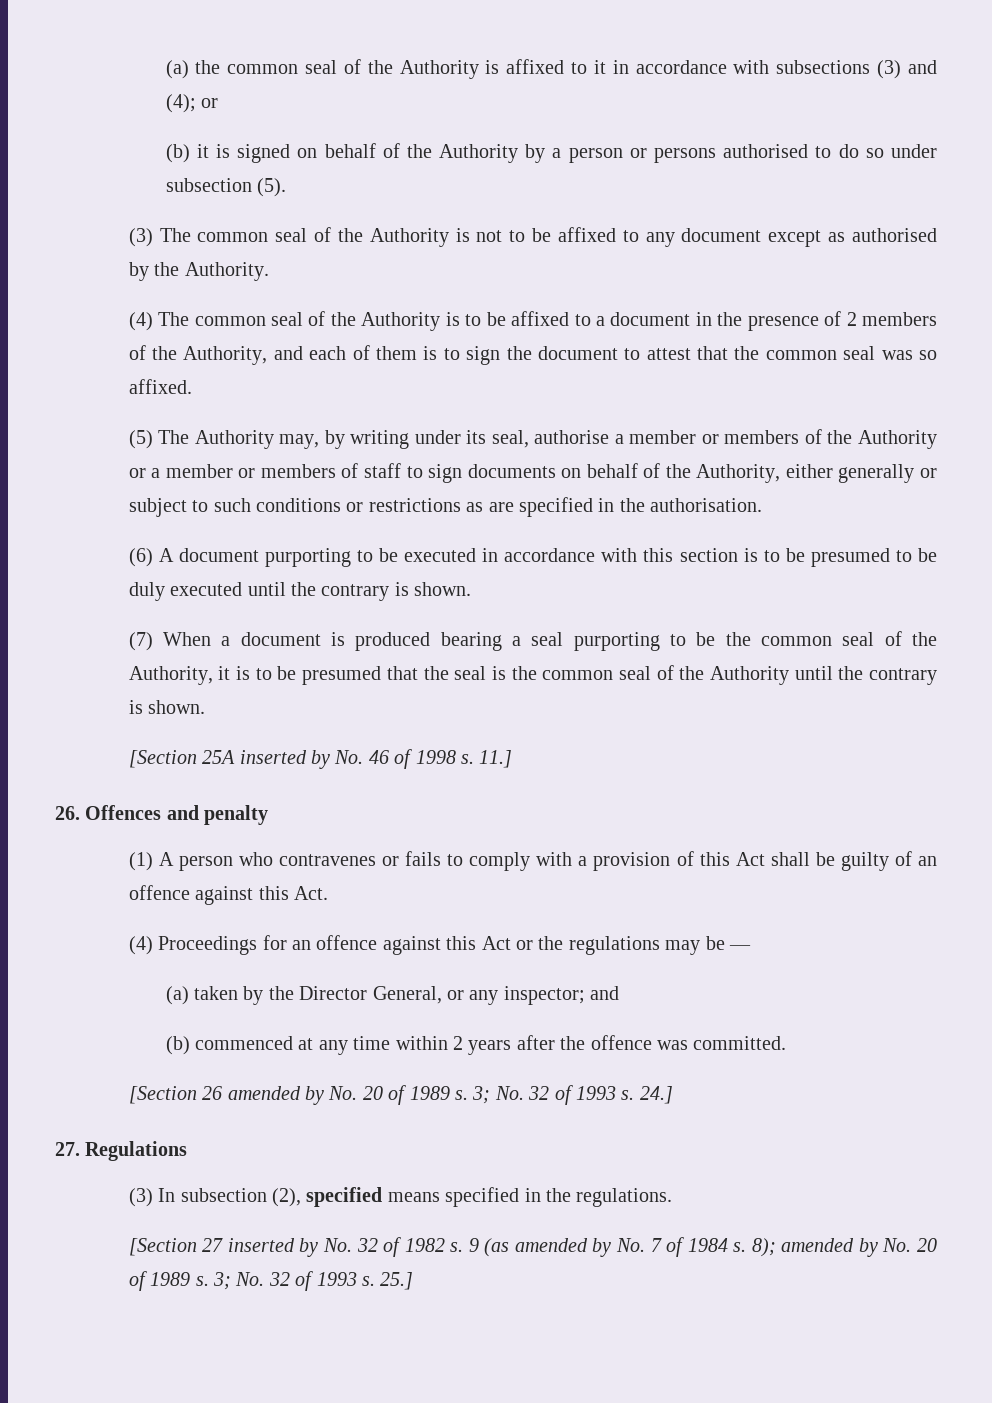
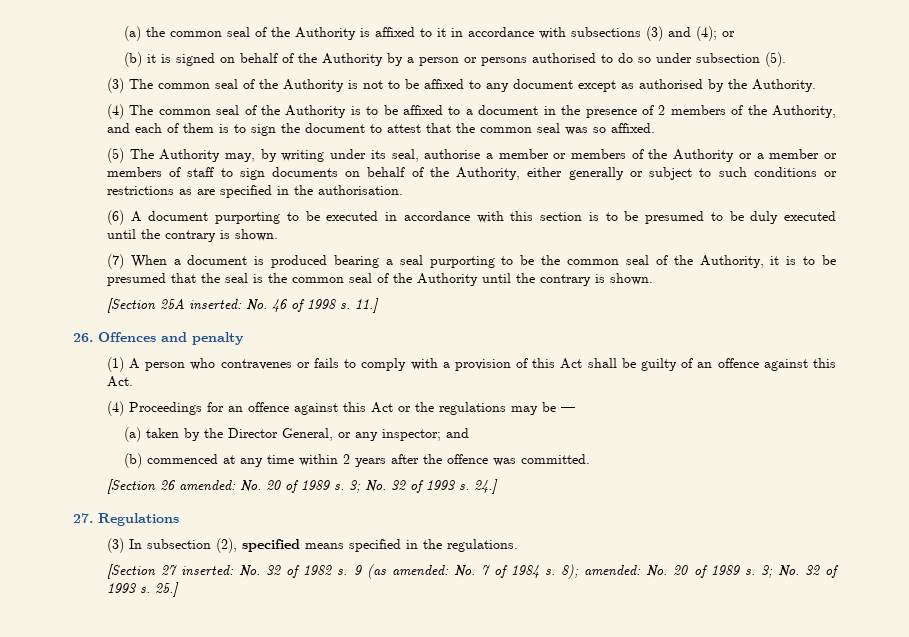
- [Section 25A inserted by No. 46 of 1998 s.
+ [Section 25A inserted: No. 46 of 1998 s.
- [Section 26 amended by No. 20 of 1989 s.
+ [Section 26 amended: No. 20 of 1989 s.
- [Section 27 inserted by No. 32 of 1982 s.
+ [Section 27 inserted: No. 32 of 1982 s.
- 9 (as amended by No. 7 of 1984 s.
+ 9 (as amended: No. 7 of 1984 s.
- 8); amended by No. 20 of 1989 s.
+ 8); amended: No. 20 of 1989 s.

